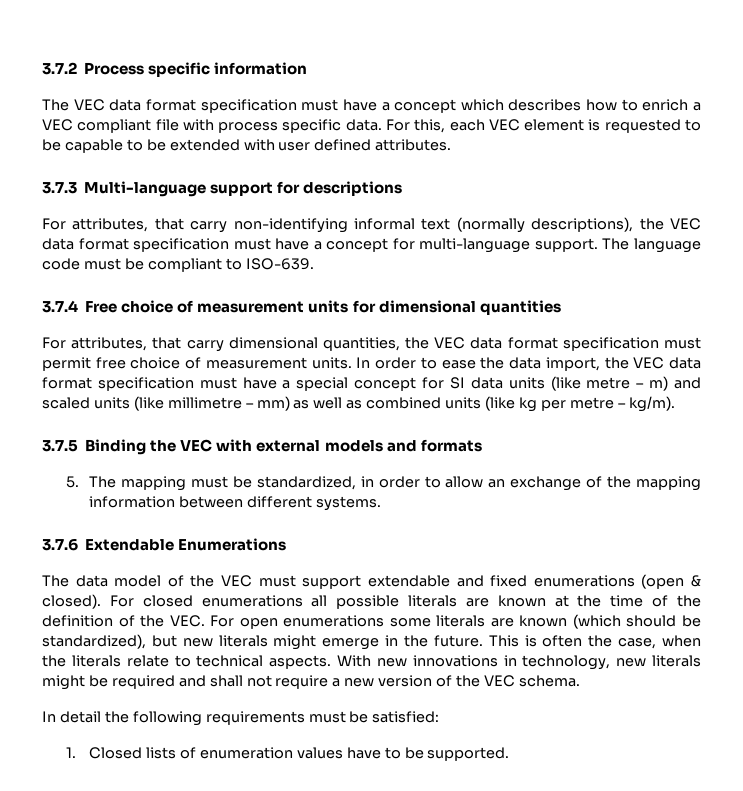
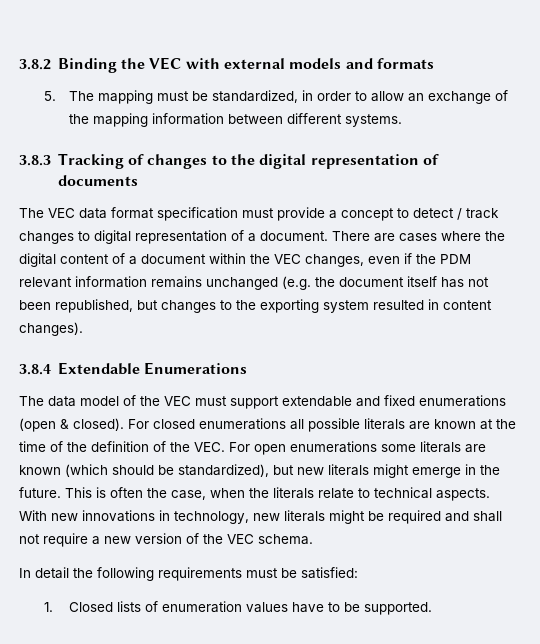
- 3.7.2 Process specific information
- The VEC data format specification must have a concept which describes how to enrich a VEC compliant file with process specific data. For this, each VEC element is requested to be capable to be extended with user defined attributes.
- 3.7.3 Multi-language support for descriptions
- For attributes, that carry non-identifying informal text (normally descriptions), the VEC data format specification must have a concept for multi-language support. The language code must be compliant to ISO-639.
- 3.7.4 Free choice of measurement units for dimensional quantities
- For attributes, that carry dimensional quantities, the VEC data format specification must permit free choice of measurement units. In order to ease the data import, the VEC data format specification must have a special concept for SI data units (like metre – m) and scaled units (like millimetre – mm) as well as combined units (like kg per metre – kg/m).
- 3.7.5 Binding the VEC with external models and formats
+ 3.8.2 Binding the VEC with external models and formats
- 3.7.6 Extendable Enumerations
+ 3.8.3 Tracking of changes to the digital representation of documents
+ The VEC data format specification must provide a concept to detect / track changes to digital representation of a document. There are cases where the digital content of a document within the VEC changes, even if the PDM relevant information remains unchanged (e.g. the document itself has not been republished, but changes to the exporting system resulted in content changes).
+ 3.8.4 Extendable Enumerations

